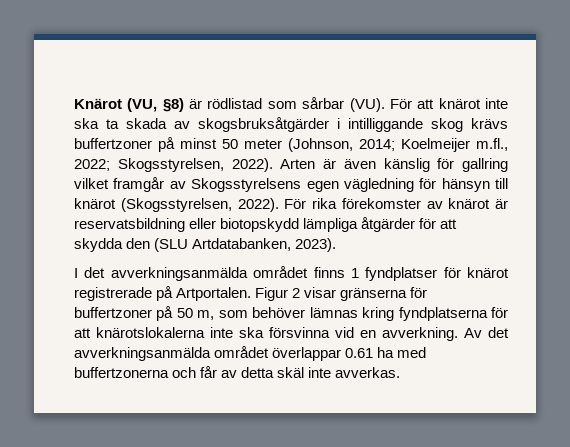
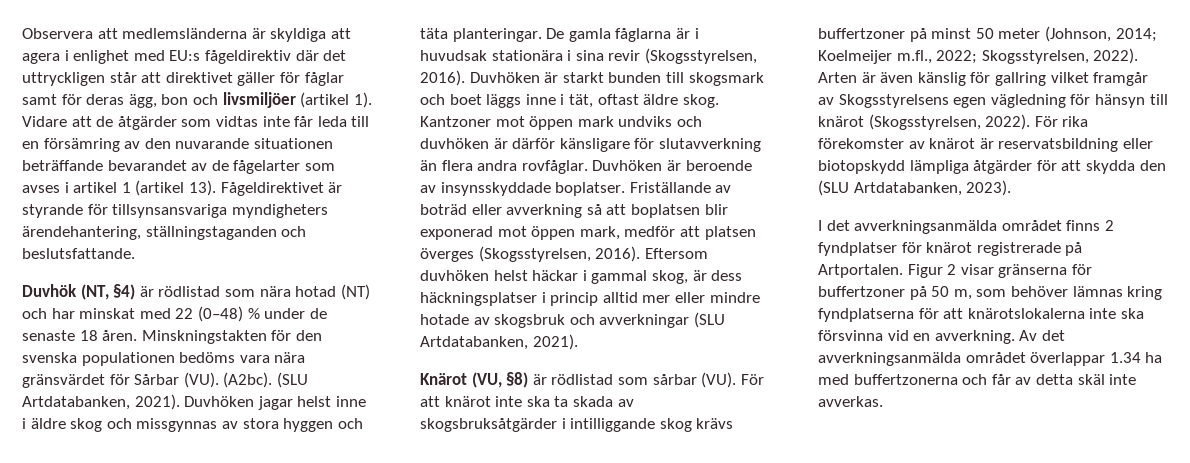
+ Observera att medlemsländerna är skyldiga att agera i enlighet med EU:s fågeldirektiv där det uttryckligen står att direktivet gäller för fåglar samt för deras ägg, bon och livsmiljöer (artikel 1). Vidare att de åtgärder som vidtas inte får leda till en försämring av den nuvarande situationen beträffande bevarandet av de fågelarter som avses i artikel 1 (artikel 13). Fågeldirektivet är styrande för tillsynsansvariga myndigheters ärendehantering, ställningstaganden och beslutsfattande.
+ Duvhök (NT, §4) är rödlistad som nära hotad (NT) och har minskat med 22 (0–48) % under de senaste 18 åren. Minskningstakten för den svenska populationen bedöms vara nära gränsvärdet för Sårbar (VU). (A2bc). (SLU Artdatabanken, 2021). Duvhöken jagar helst inne i äldre skog och missgynnas av stora hyggen och täta planteringar. De gamla fåglarna är i huvudsak stationära i sina revir (Skogsstyrelsen, 2016). Duvhöken är starkt bunden till skogsmark och boet läggs inne i tät, oftast äldre skog. Kantzoner mot öppen mark undviks och duvhöken är därför känsligare för slutavverkning än flera andra rovfåglar. Duvhöken är beroende av insynsskyddade boplatser. Friställande av boträd eller avverkning så att boplatsen blir exponerad mot öppen mark, medför att platsen överges (Skogsstyrelsen, 2016). Eftersom duvhöken helst häckar i gammal skog, är dess häckningsplatser i princip alltid mer eller mindre hotade av skogsbruk och avverkningar (SLU Artdatabanken, 2021).
- I det avverkningsanmälda området finns 1 fyndplatser för knärot registrerade på Artportalen.
+ I det avverkningsanmälda området finns 2 fyndplatser för knärot registrerade på Artportalen.
- Av det avverkningsanmälda området överlappar 0.61 ha med buffertzonerna och får av detta skäl inte avverkas.
+ Av det avverkningsanmälda området överlappar 1.34 ha med buffertzonerna och får av detta skäl inte avverkas.

